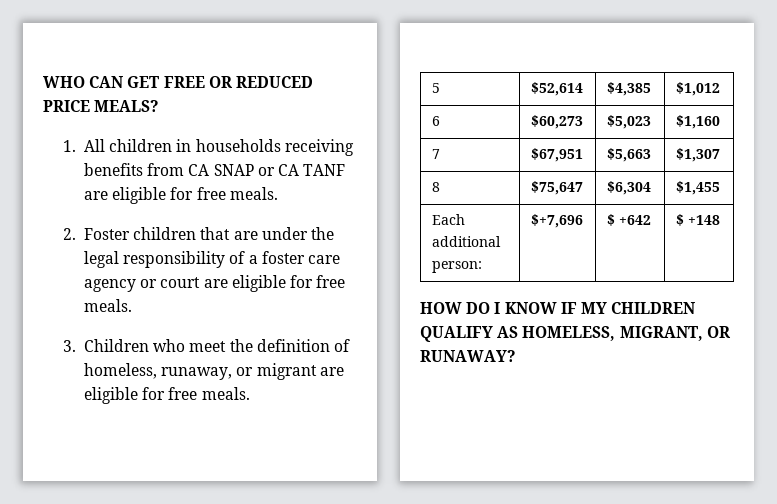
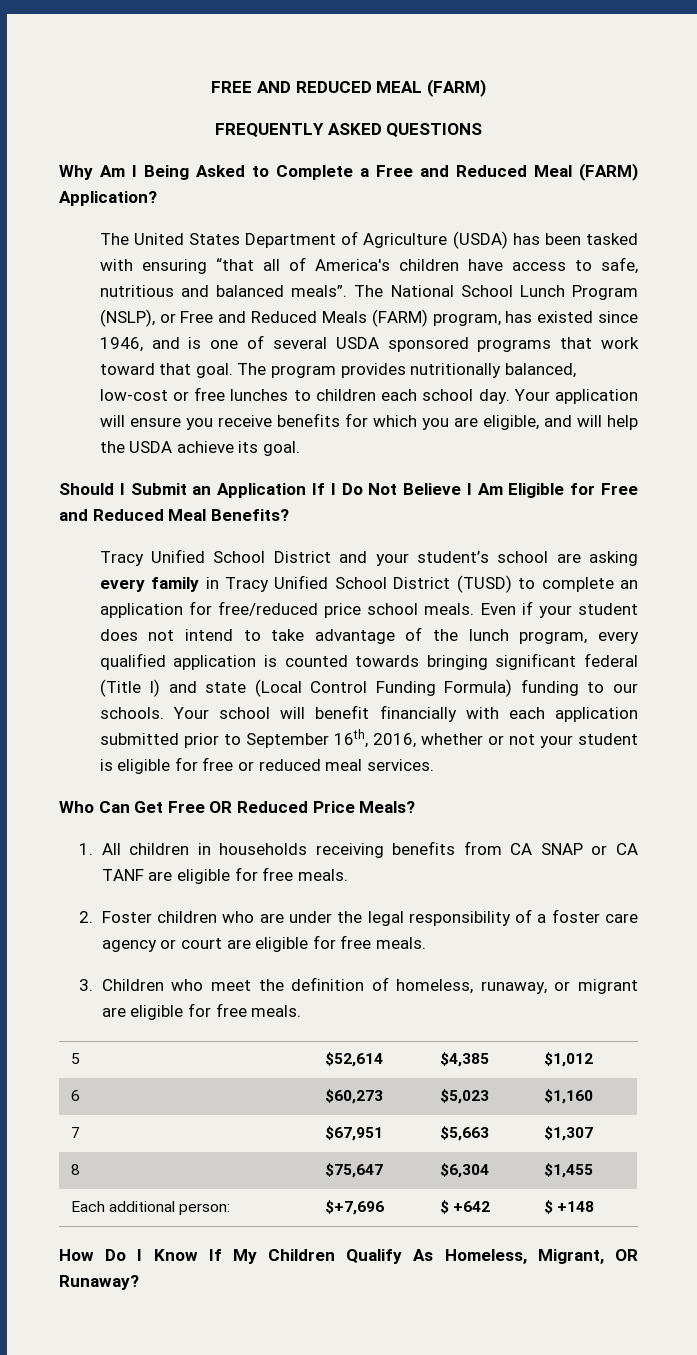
- WHO CAN GET FREE OR REDUCED PRICE MEALS?
+ FREE AND REDUCED MEAL (FARM)
+ FREQUENTLY ASKED QUESTIONS
+ Why Am I Being Asked to Complete a Free and Reduced Meal (FARM) Application?
+ The United States Department of Agriculture (USDA) has been tasked with ensuring “that all of America's children have access to safe, nutritious and balanced meals”. The National School Lunch Program (NSLP), or Free and Reduced Meals (FARM) program, has existed since 1946, and is one of several USDA sponsored programs that work toward that goal. The program provides nutritionally balanced, low-cost or free lunches to children each school day. Your application will ensure you receive benefits for which you are eligible, and will help the USDA achieve its goal.
+ Should I Submit an Application If I Do Not Believe I Am Eligible for Free and Reduced Meal Benefits?
+ Tracy Unified School District and your student’s school are asking every family in Tracy Unified School District (TUSD) to complete an application for free/reduced price school meals. Even if your student does not intend to take advantage of the lunch program, every qualified application is counted towards bringing significant federal (Title I) and state (Local Control Funding Formula) funding to our schools. Your school will benefit financially with each application submitted prior to September 16th, 2016, whether or not your student is eligible for free or reduced meal services.
+ Who Can Get Free OR Reduced Price Meals?
- 2. Foster children that are under the legal responsibility of a foster care agency or court are eligible for free meals.
+ 2. Foster children who are under the legal responsibility of a foster care agency or court are eligible for free meals.
- HOW DO I KNOW IF MY CHILDREN QUALIFY AS HOMELESS, MIGRANT, OR RUNAWAY?
+ How Do I Know If My Children Qualify As Homeless, Migrant, OR Runaway?

